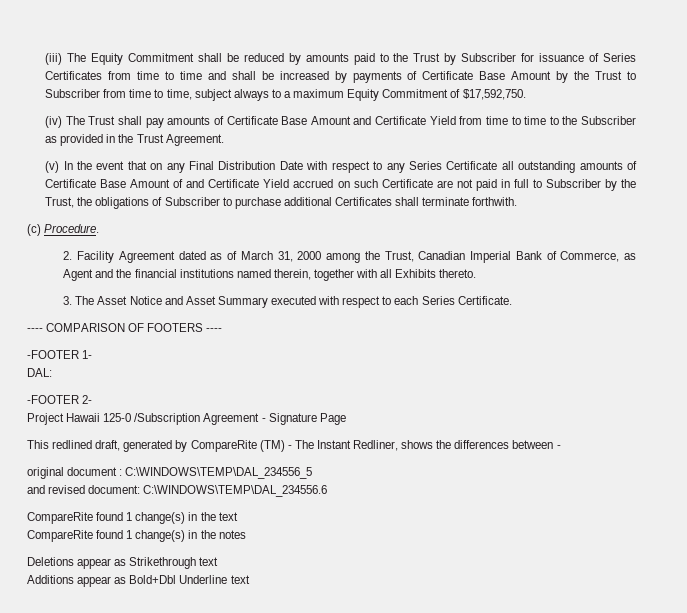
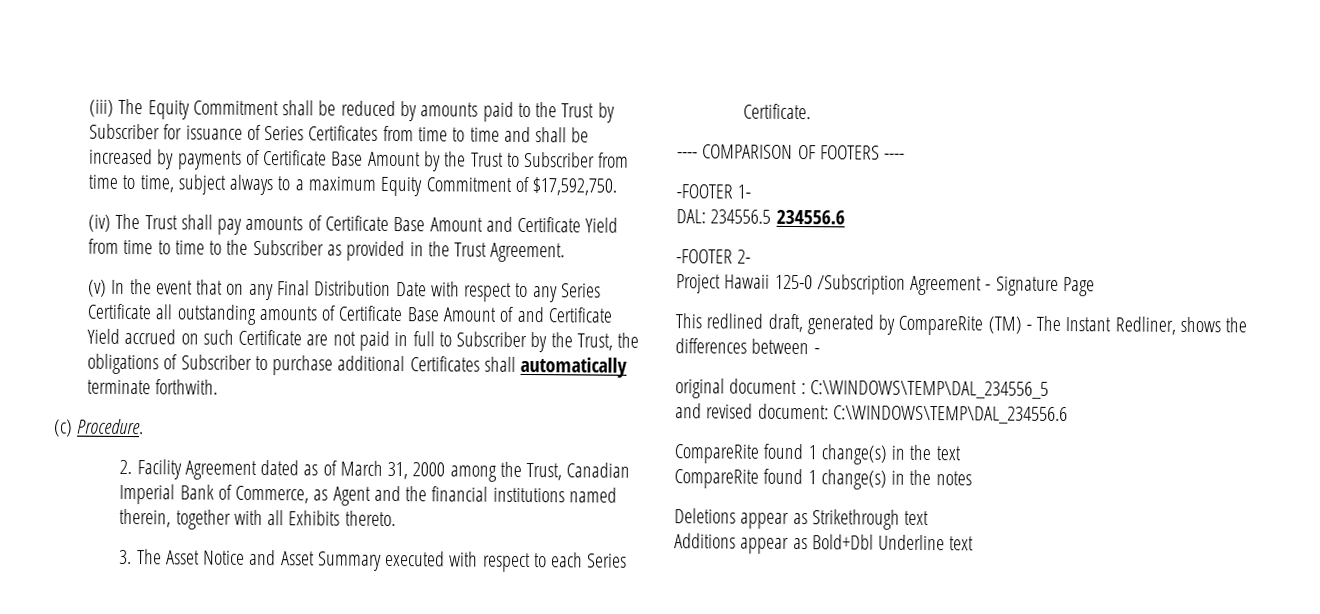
- (v) In the event that on any Final Distribution Date with respect to any Series Certificate all outstanding amounts of Certificate Base Amount of and Certificate Yield accrued on such Certificate are not paid in full to Subscriber by the Trust, the obligations of Subscriber to purchase additional Certificates shall terminate forthwith.
+ (v) In the event that on any Final Distribution Date with respect to any Series Certificate all outstanding amounts of Certificate Base Amount of and Certificate Yield accrued on such Certificate are not paid in full to Subscriber by the Trust, the obligations of Subscriber to purchase additional Certificates shall automatically terminate forthwith.
- DAL:
+ DAL: 234556.5 234556.6

